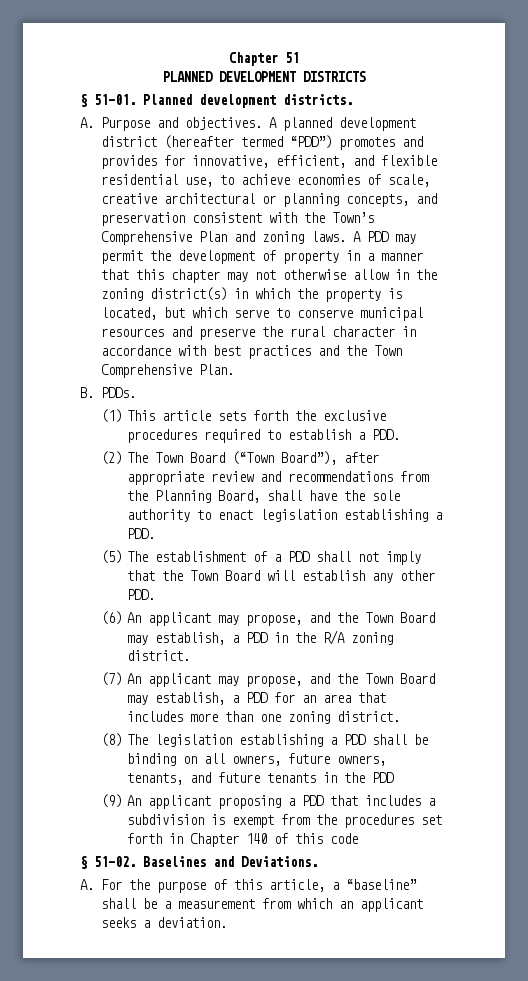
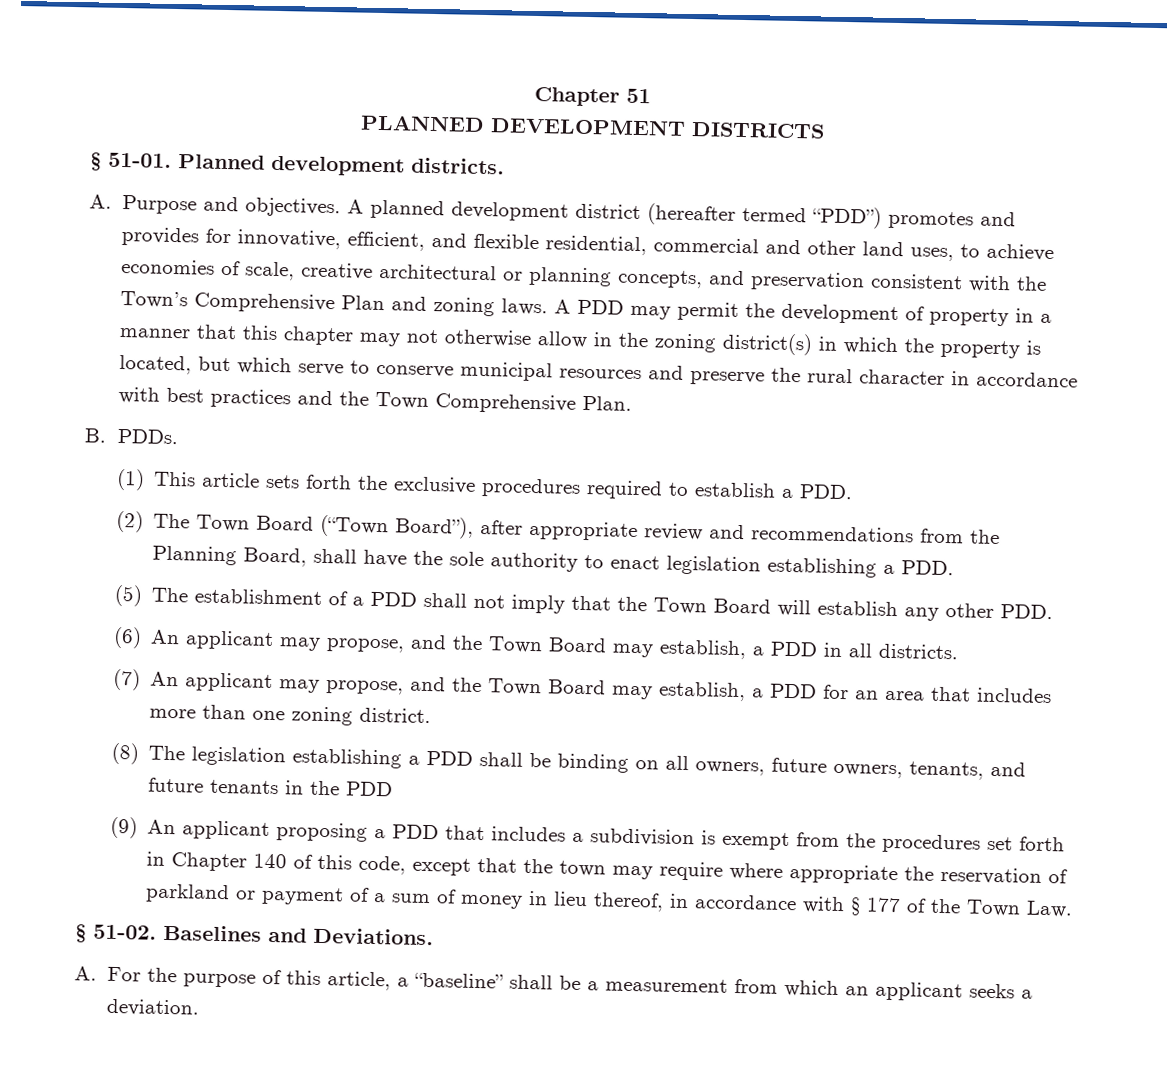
- A planned development district (hereafter termed “PDD”) promotes and provides for innovative, efficient, and flexible residential use, to achieve economies of scale, creative architectural or planning concepts, and preservation consistent with the Town’s Comprehensive Plan and zoning laws.
+ A planned development district (hereafter termed “PDD”) promotes and provides for innovative, efficient, and flexible residential, commercial and other land uses, to achieve economies of scale, creative architectural or planning concepts, and preservation consistent with the Town’s Comprehensive Plan and zoning laws.
- (6) An applicant may propose, and the Town Board may establish, a PDD in the R/A zoning district.
+ (6) An applicant may propose, and the Town Board may establish, a PDD in all districts.
- (9) An applicant proposing a PDD that includes a subdivision is exempt from the procedures set forth in Chapter 140 of this code
+ (9) An applicant proposing a PDD that includes a subdivision is exempt from the procedures set forth in Chapter 140 of this code, except that the town may require where appropriate the reservation of parkland or payment of a sum of money in lieu thereof, in accordance with § 177 of the Town Law.

